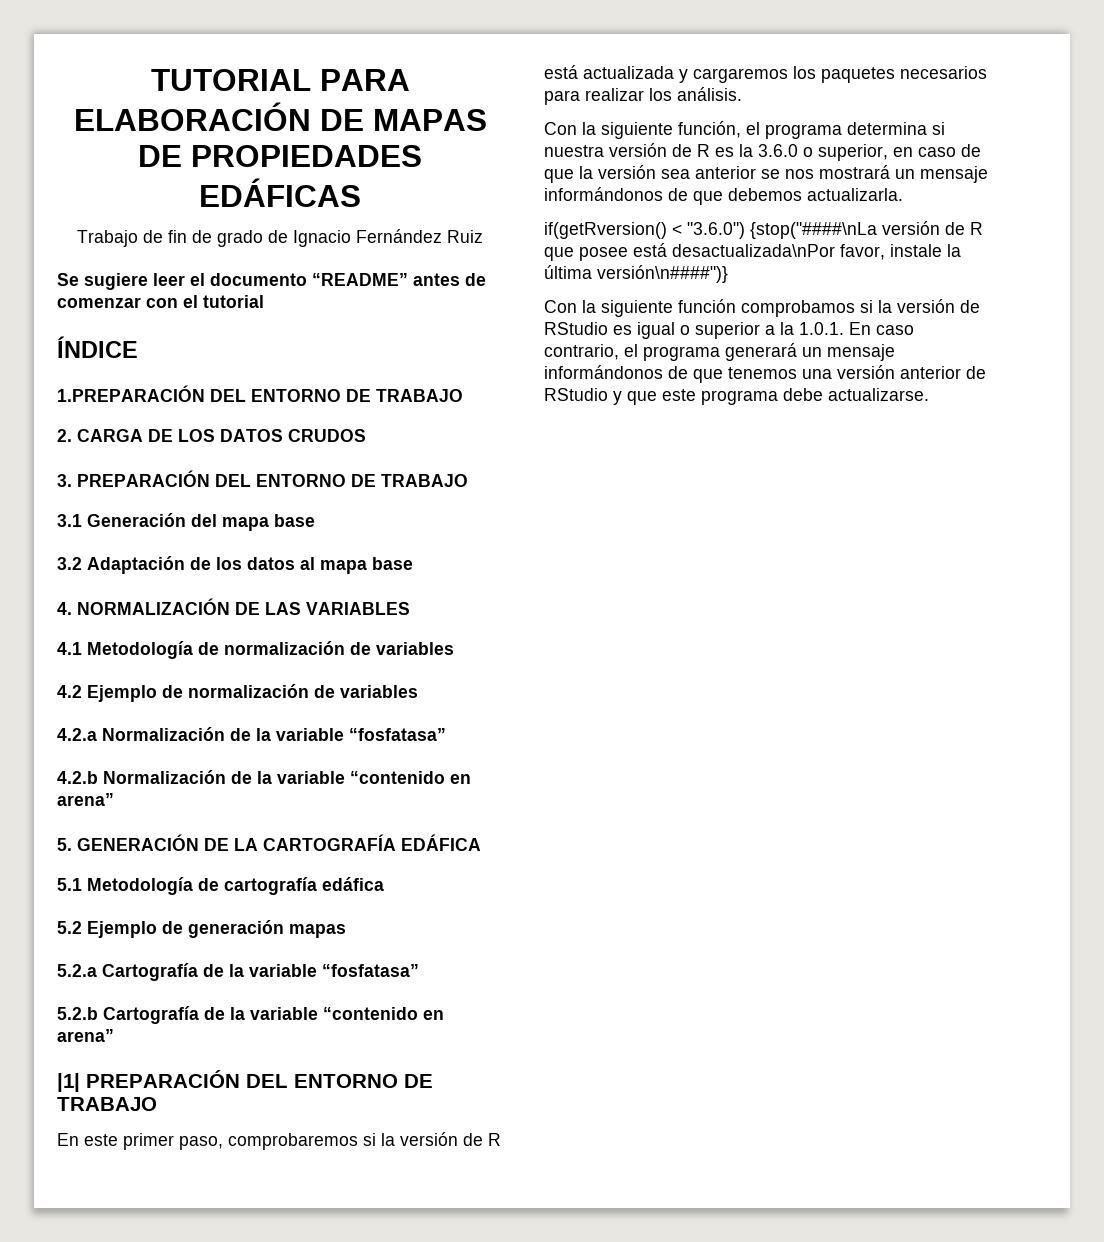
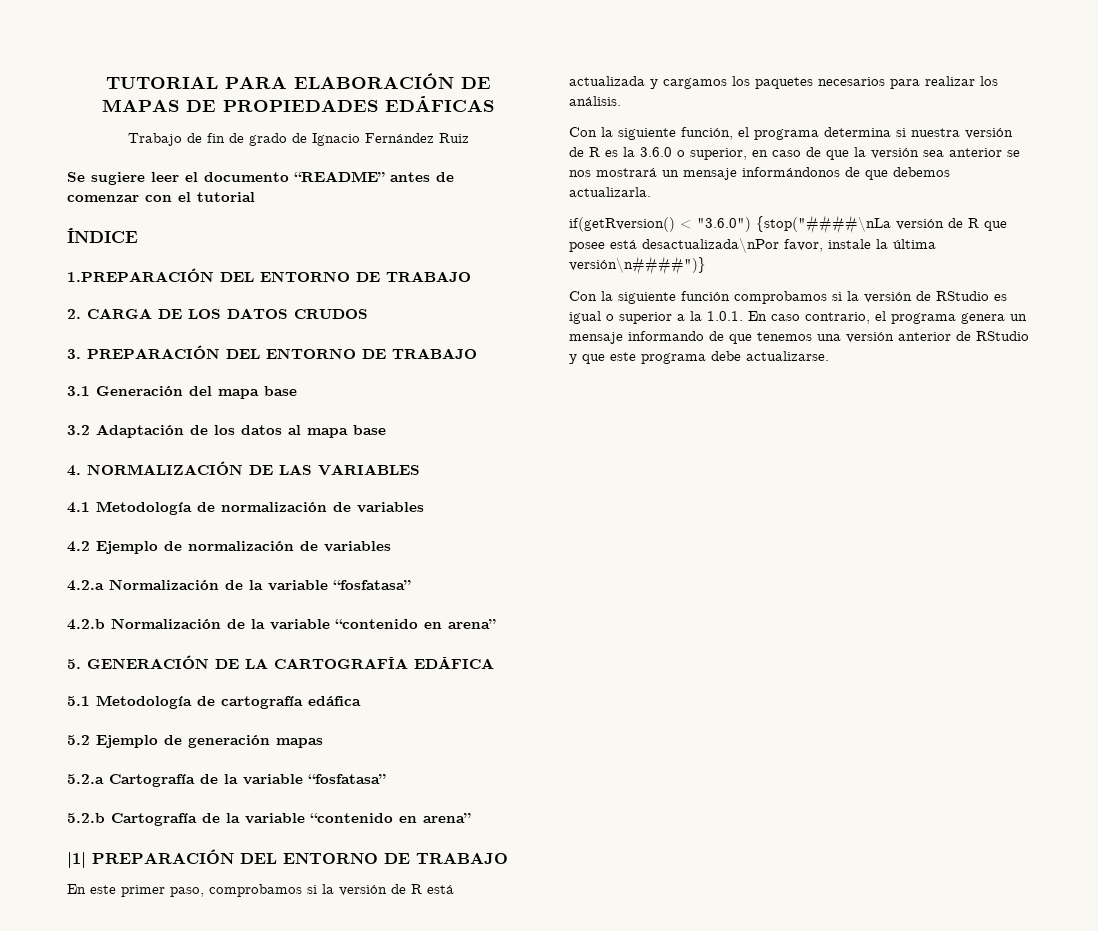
- En este primer paso, comprobaremos si la versión de R está actualizada y cargaremos los paquetes necesarios para realizar los análisis.
+ En este primer paso, comprobamos si la versión de R está actualizada y cargamos los paquetes necesarios para realizar los análisis.
- Con la siguiente función comprobamos si la versión de RStudio es igual o superior a la 1.0.1. En caso contrario, el programa generará un mensaje informándonos de que tenemos una versión anterior de RStudio y que este programa debe actualizarse.
+ Con la siguiente función comprobamos si la versión de RStudio es igual o superior a la 1.0.1. En caso contrario, el programa genera un mensaje informando de que tenemos una versión anterior de RStudio y que este programa debe actualizarse.

